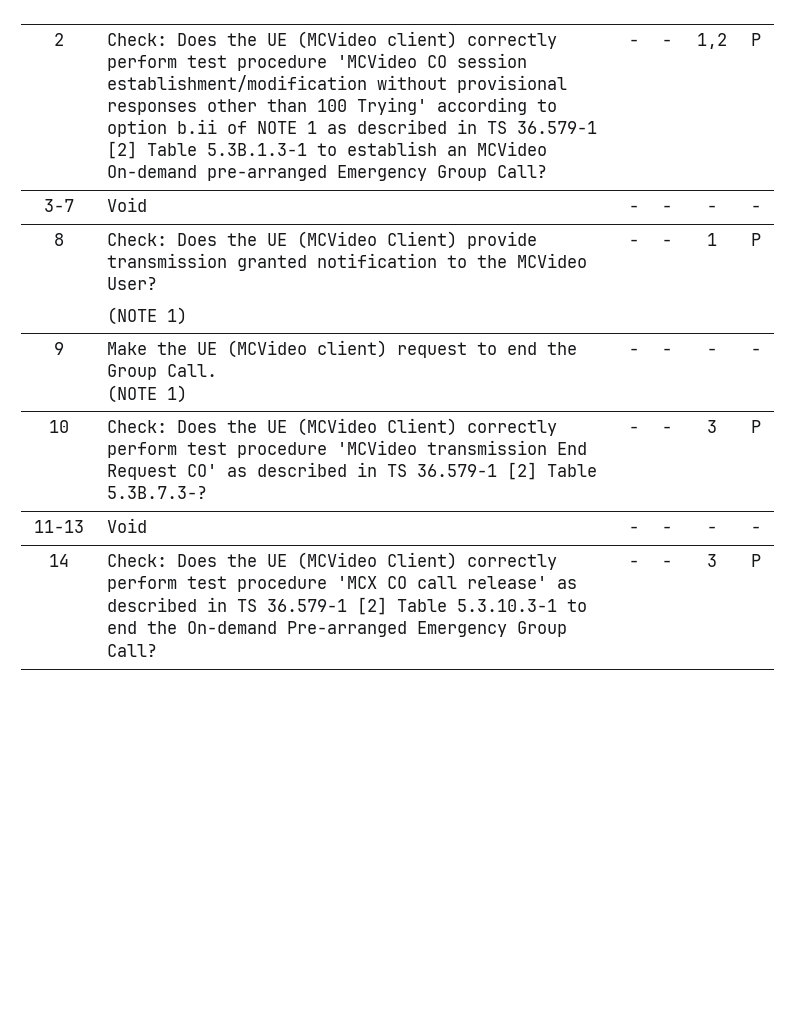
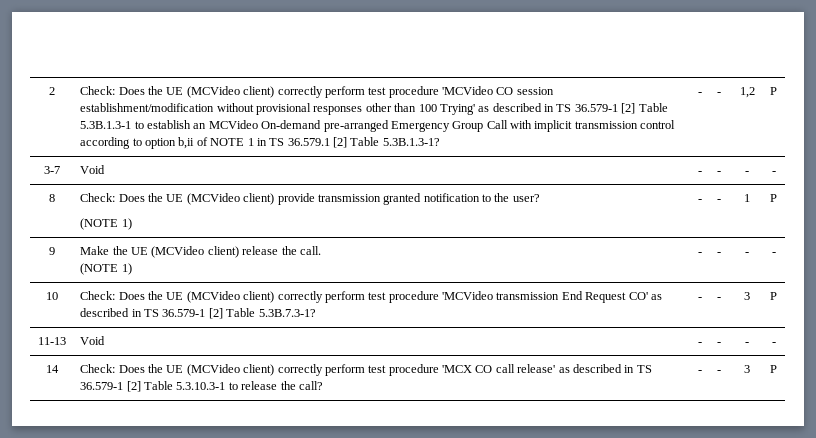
- Check: Does the UE (MCVideo client) correctly perform test procedure 'MCVideo CO session establishment/modification without provisional responses other than 100 Trying' according to option b.ii of NOTE 1 as described in TS 36.579-1 [2] Table 5.3B.1.3-1 to establish an MCVideo On-demand pre-arranged Emergency Group Call?
+ Check: Does the UE (MCVideo client) correctly perform test procedure 'MCVideo CO session establishment/modification without provisional responses other than 100 Trying' as described in TS 36.579-1 [2] Table 5.3B.1.3-1 to establish an MCVideo On-demand pre-arranged Emergency Group Call with implicit transmission control according to option b,ii of NOTE 1 in TS 36.579.1 [2] Table 5.3B.1.3-1?
- 8 | Check: Does the UE (MCVideo Client) provide transmission granted notification to the MCVideo User?
+ 8 | Check: Does the UE (MCVideo client) provide transmission granted notification to the user?
- 9 | Make the UE (MCVideo client) request to end the Group Call.
+ 9 | Make the UE (MCVideo client) release the call.
- 10 | Check: Does the UE (MCVideo Client) correctly perform test procedure 'MCVideo transmission End Request CO' as described in TS 36.579-1 [2] Table 5.3B.7.3-? | - | - | 3 | P
+ 10 | Check: Does the UE (MCVideo client) correctly perform test procedure 'MCVideo transmission End Request CO' as described in TS 36.579-1 [2] Table 5.3B.7.3-1? | - | - | 3 | P
- 14 | Check: Does the UE (MCVideo Client) correctly perform test procedure 'MCX CO call release' as described in TS 36.579-1 [2] Table 5.3.10.3-1 to end the On-demand Pre-arranged Emergency Group Call? | - | - | 3 | P
+ 14 | Check: Does the UE (MCVideo client) correctly perform test procedure 'MCX CO call release' as described in TS 36.579-1 [2] Table 5.3.10.3-1 to release the call? | - | - | 3 | P

